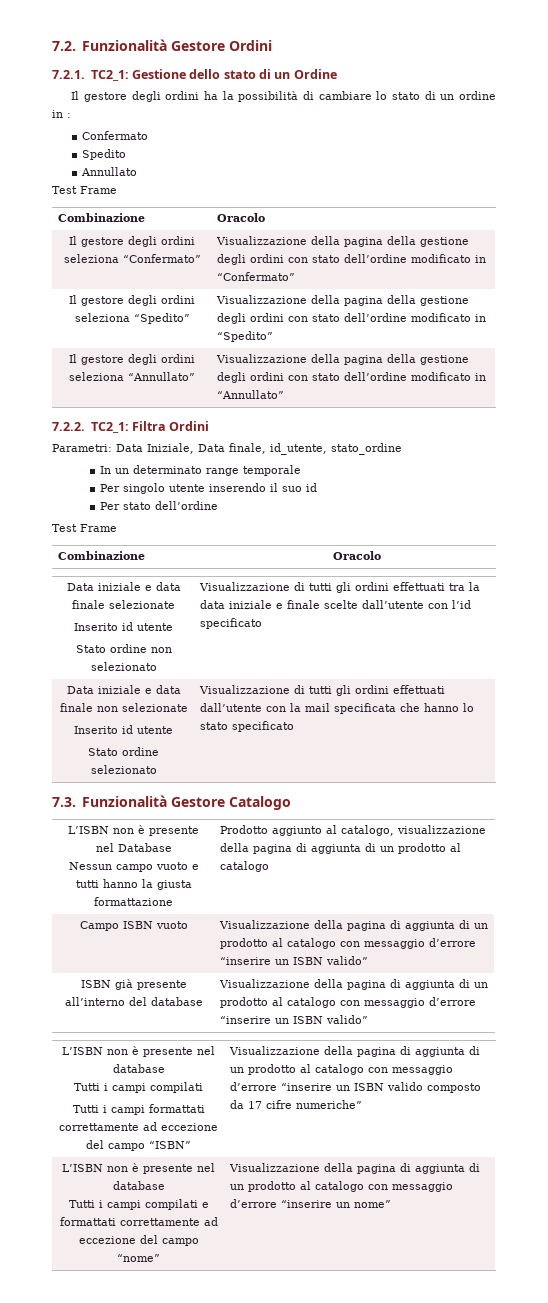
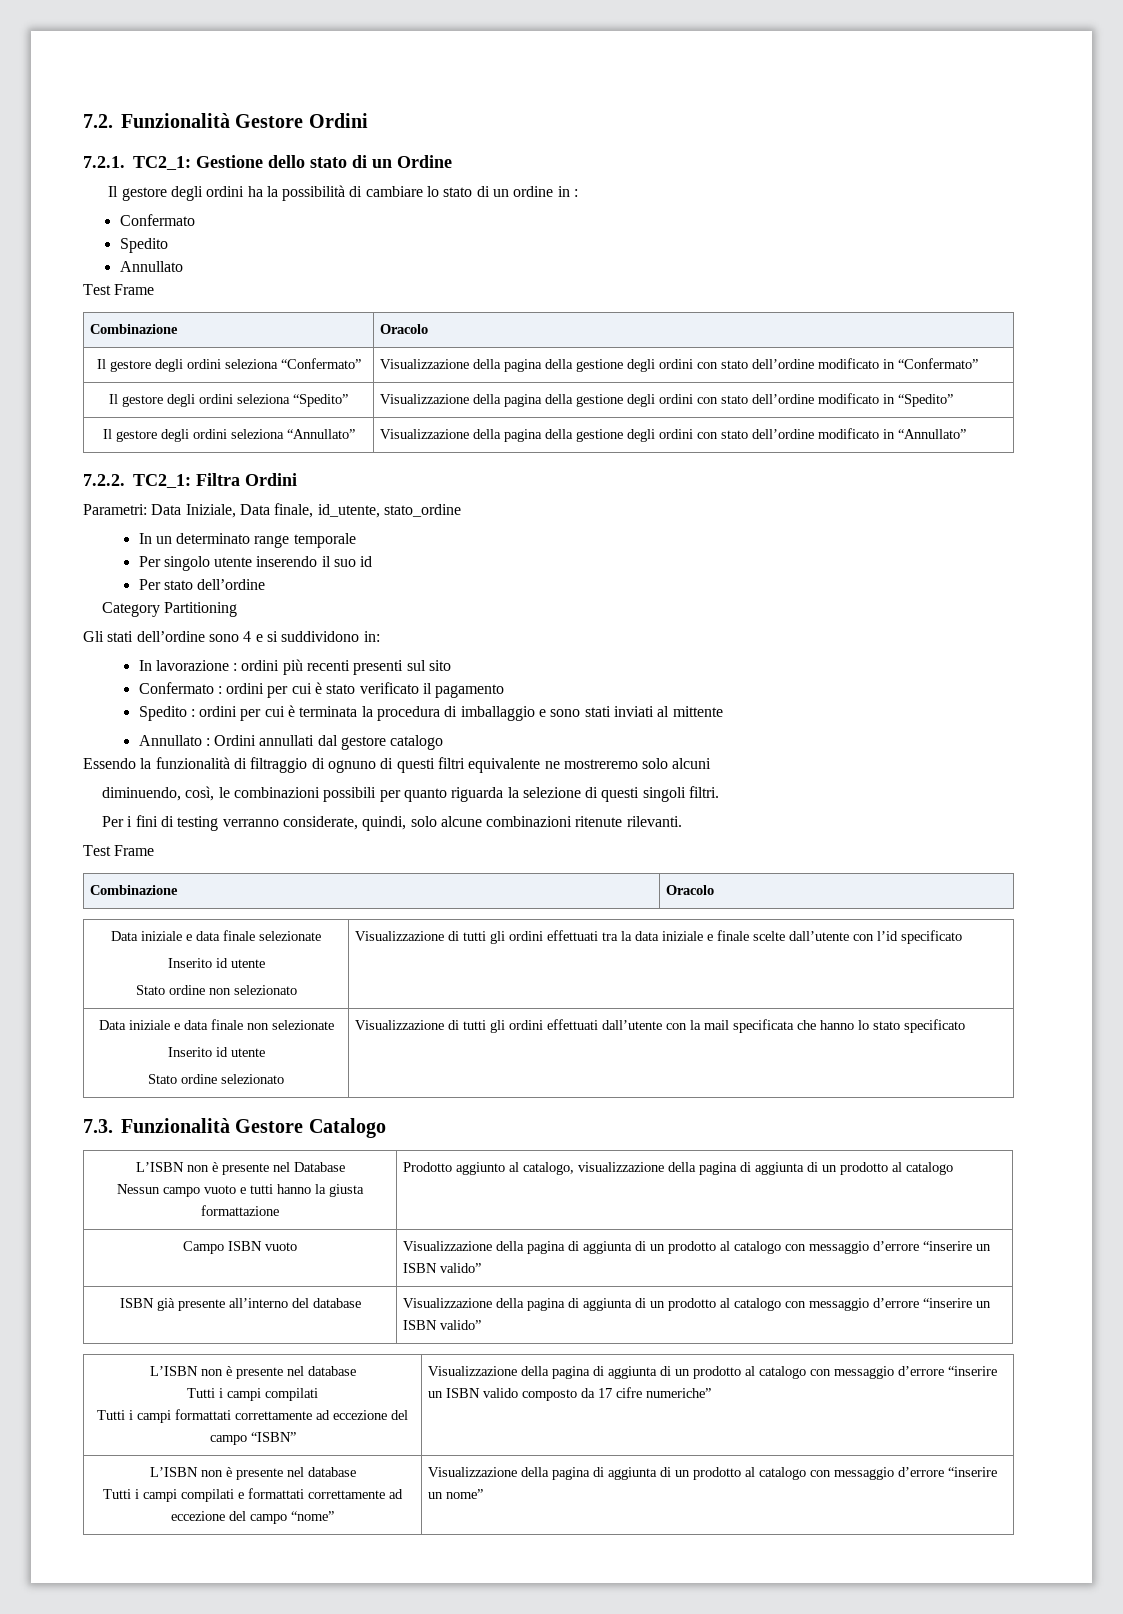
+ Category Partitioning
+ Gli stati dell’ordine sono 4 e si suddividono in:
+ In lavorazione : ordini più recenti presenti sul sito
+ Confermato : ordini per cui è stato verificato il pagamento
+ Spedito : ordini per cui è terminata la procedura di imballaggio e sono stati inviati al mittente
+ Annullato : Ordini annullati dal gestore catalogo
+ Essendo la funzionalità di filtraggio di ognuno di questi filtri equivalente ne mostreremo solo alcuni
+ diminuendo, così, le combinazioni possibili per quanto riguarda la selezione di questi singoli filtri.
+ Per i fini di testing verranno considerate, quindi, solo alcune combinazioni ritenute rilevanti.

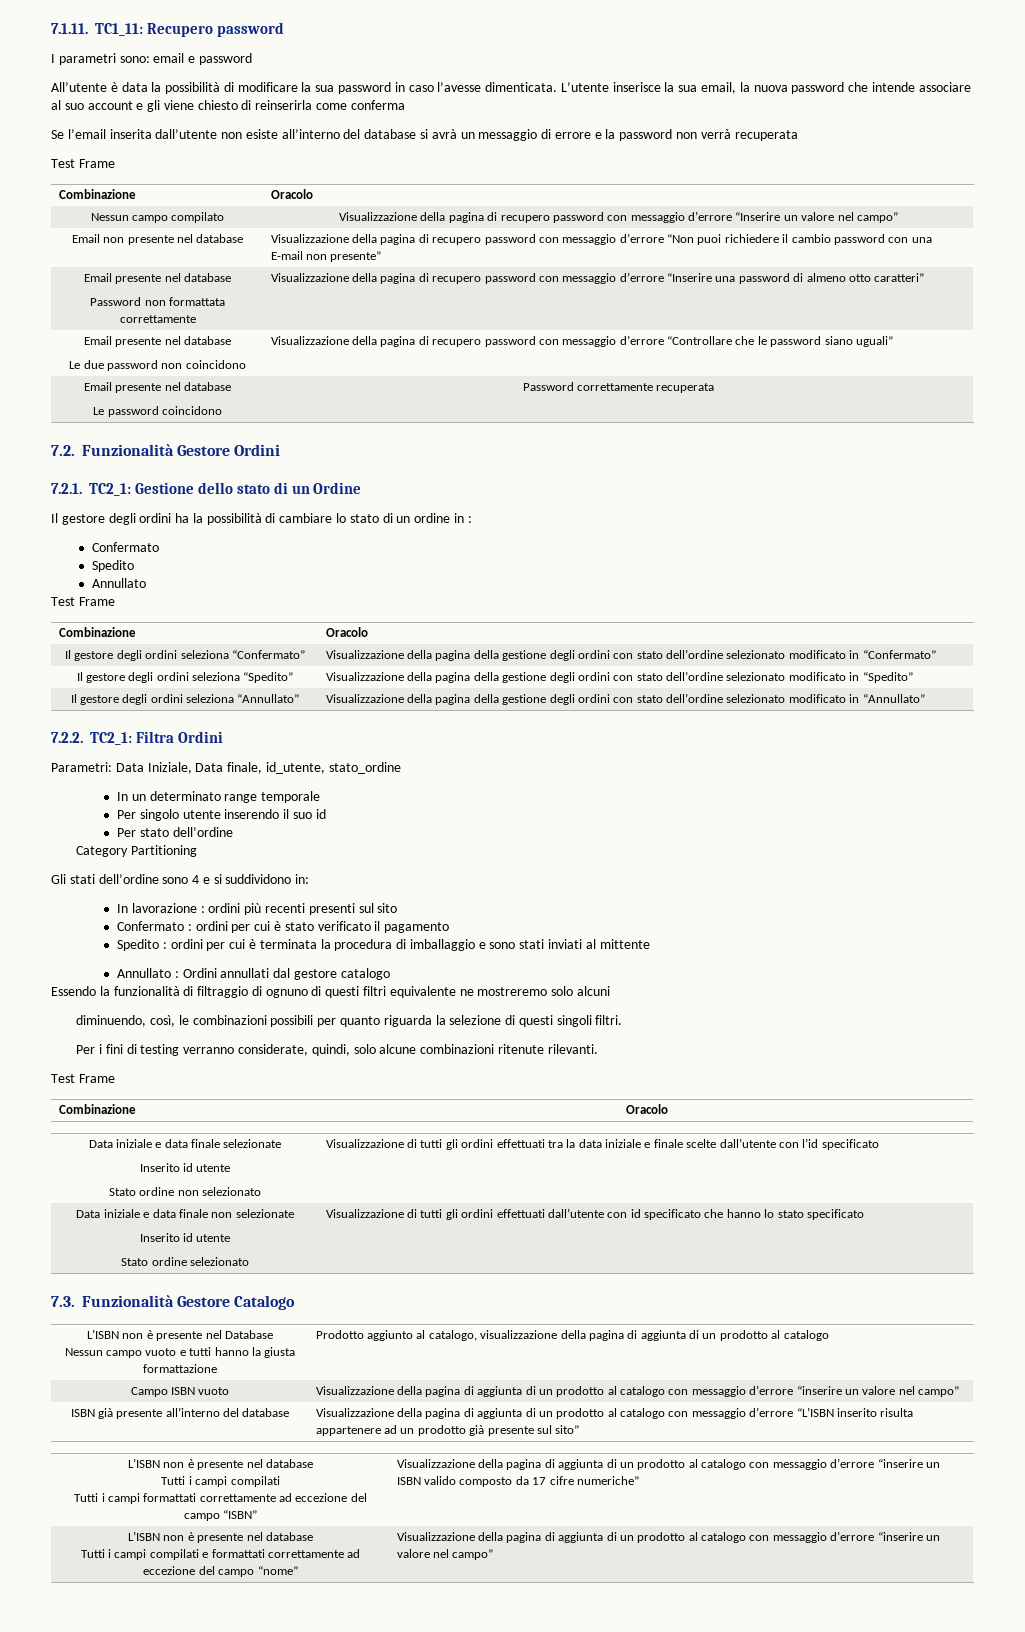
+ 7.1.11. TC1_11: Recupero password
+ I parametri sono: email e password
+ All’utente è data la possibilità di modificare la sua password in caso l’avesse dimenticata. L’utente inserisce la sua email, la nuova password che intende associare al suo account e gli viene chiesto di reinserirla come conferma
+ Se l’email inserita dall’utente non esiste all’interno del database si avrà un messaggio di errore e la password non verrà recuperata
+ Test Frame
+ Combinazione | Oracolo
+ Nessun campo compilato | Visualizzazione della pagina di recupero password con messaggio d’errore “Inserire un valore nel campo”
+ Email non presente nel database | Visualizzazione della pagina di recupero password con messaggio d’errore “Non puoi richiedere il cambio password con una E-mail non presente”
+ Email presente nel database
+ Password non formattata correttamente | Visualizzazione della pagina di recupero password con messaggio d’errore “Inserire una password di almeno otto caratteri”
+ Email presente nel database
+ Le due password non coincidono | Visualizzazione della pagina di recupero password con messaggio d’errore “Controllare che le password siano uguali”
+ Email presente nel database
+ Le password coincidono | Password correttamente recuperata
- Il gestore degli ordini seleziona “Confermato” | Visualizzazione della pagina della gestione degli ordini con stato dell’ordine modificato in “Confermato”
+ Il gestore degli ordini seleziona “Confermato” | Visualizzazione della pagina della gestione degli ordini con stato dell’ordine selezionato modificato in “Confermato”
- Il gestore degli ordini seleziona “Spedito” | Visualizzazione della pagina della gestione degli ordini con stato dell’ordine modificato in “Spedito”
+ Il gestore degli ordini seleziona “Spedito” | Visualizzazione della pagina della gestione degli ordini con stato dell’ordine selezionato modificato in “Spedito”
- Il gestore degli ordini seleziona “Annullato” | Visualizzazione della pagina della gestione degli ordini con stato dell’ordine modificato in “Annullato”
+ Il gestore degli ordini seleziona “Annullato” | Visualizzazione della pagina della gestione degli ordini con stato dell’ordine selezionato modificato in “Annullato”
  Data iniziale e data finale non selezionate
  Inserito id utente
- Stato ordine selezionato | Visualizzazione di tutti gli ordini effettuati dall’utente con la mail specificata che hanno lo stato specificato
+ Stato ordine selezionato | Visualizzazione di tutti gli ordini effettuati dall’utente con id specificato che hanno lo stato specificato
- Campo ISBN vuoto | Visualizzazione della pagina di aggiunta di un prodotto al catalogo con messaggio d’errore “inserire un ISBN valido”
+ Campo ISBN vuoto | Visualizzazione della pagina di aggiunta di un prodotto al catalogo con messaggio d’errore “inserire un valore nel campo”
- ISBN già presente all’interno del database | Visualizzazione della pagina di aggiunta di un prodotto al catalogo con messaggio d’errore “inserire un ISBN valido”
+ ISBN già presente all’interno del database | Visualizzazione della pagina di aggiunta di un prodotto al catalogo con messaggio d’errore “L’ISBN inserito risulta appartenere ad un prodotto già presente sul sito”
  Visualizzazione della pagina di aggiunta di un prodotto al catalogo con messaggio d’errore “inserire un ISBN valido composto da 17 cifre numeriche”
  L’ISBN non è presente nel database
- Tutti i campi compilati e formattati correttamente ad eccezione del campo “nome” | Visualizzazione della pagina di aggiunta di un prodotto al catalogo con messaggio d’errore “inserire un nome”
+ Tutti i campi compilati e formattati correttamente ad eccezione del campo “nome” | Visualizzazione della pagina di aggiunta di un prodotto al catalogo con messaggio d’errore “inserire un valore nel campo”

